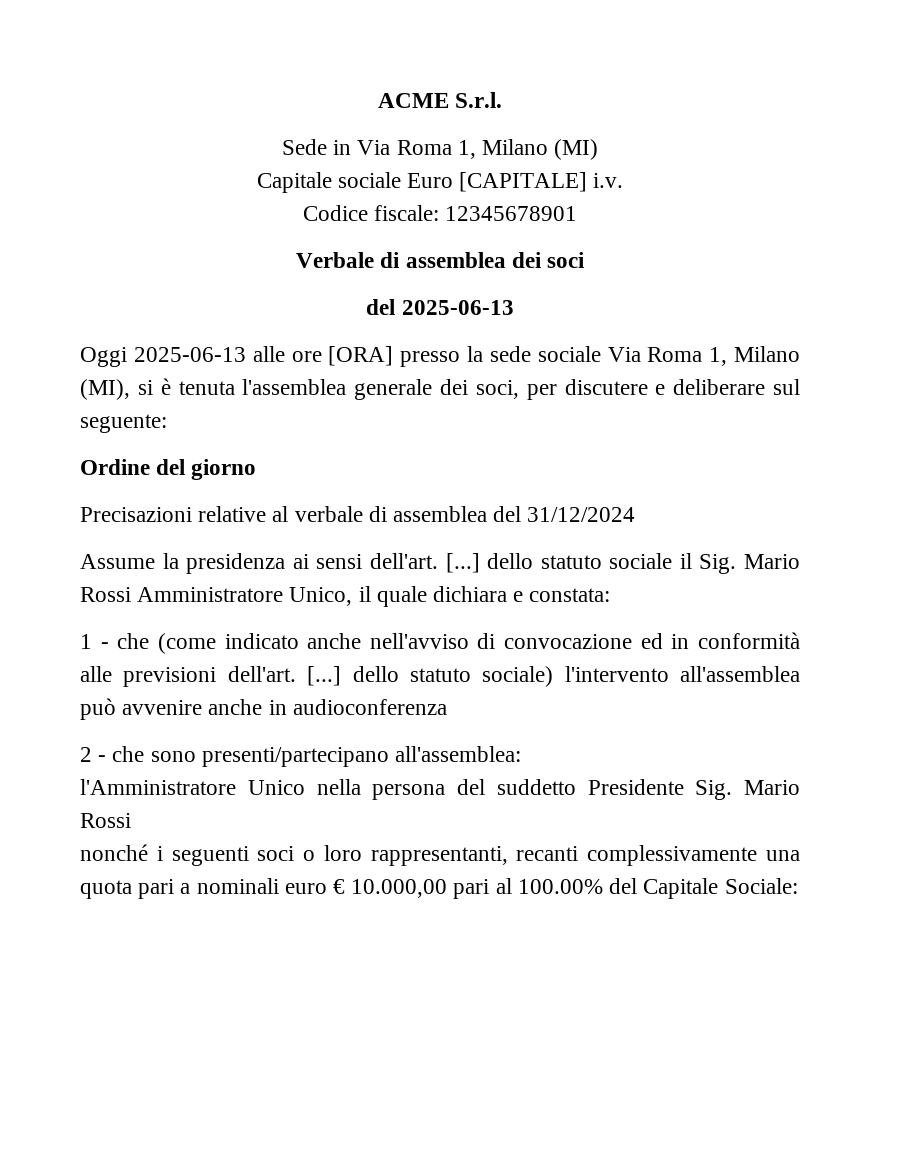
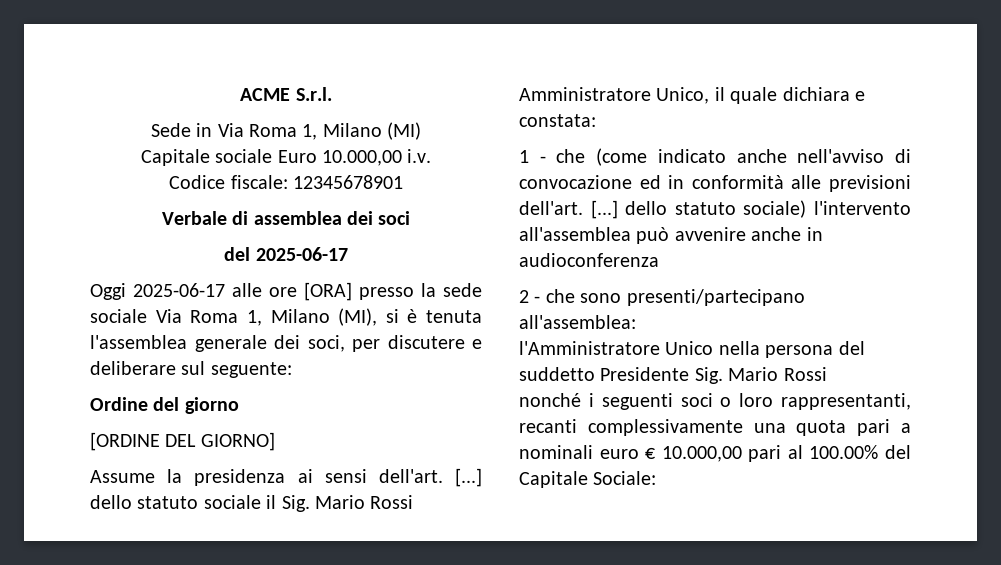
- Capitale sociale Euro [CAPITALE] i.v.
+ Capitale sociale Euro 10.000,00 i.v.
- del 2025-06-13
+ del 2025-06-17
- Oggi 2025-06-13 alle ore [ORA] presso la sede sociale Via Roma 1, Milano (MI), si è tenuta l'assemblea generale dei soci, per discutere e deliberare sul seguente:
+ Oggi 2025-06-17 alle ore [ORA] presso la sede sociale Via Roma 1, Milano (MI), si è tenuta l'assemblea generale dei soci, per discutere e deliberare sul seguente:
- Precisazioni relative al verbale di assemblea del 31/12/2024
+ [ORDINE DEL GIORNO]

